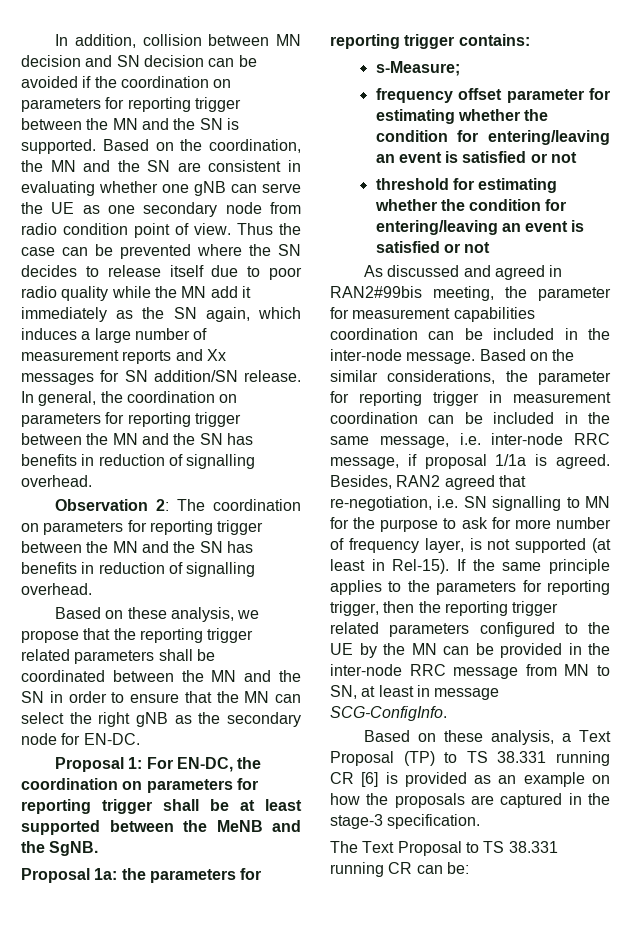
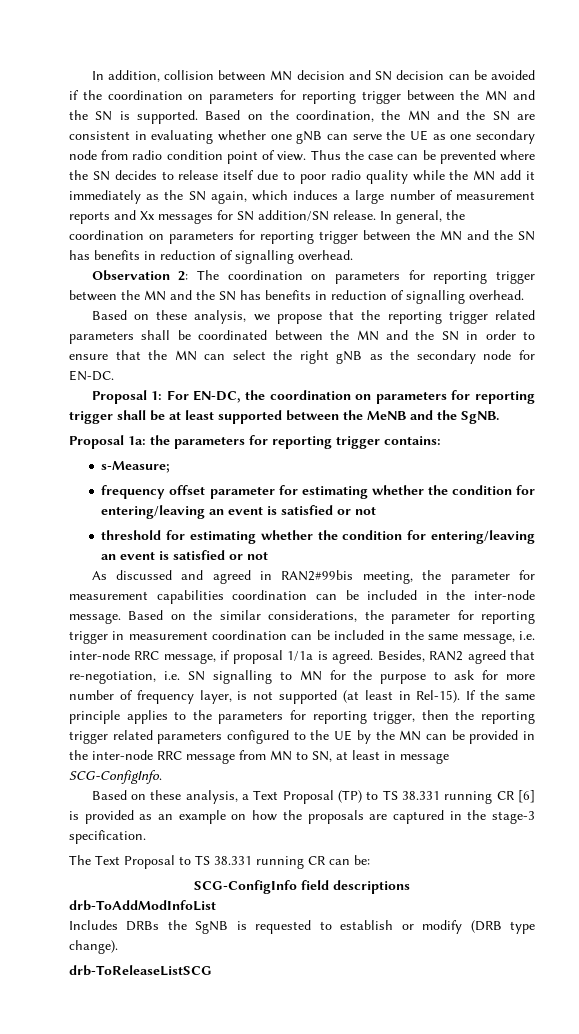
+ SCG-ConfigInfo field descriptions
+ drb-ToAddModInfoList
+ Includes DRBs the SgNB is requested to establish or modify (DRB type change).
+ drb-ToReleaseListSCG

